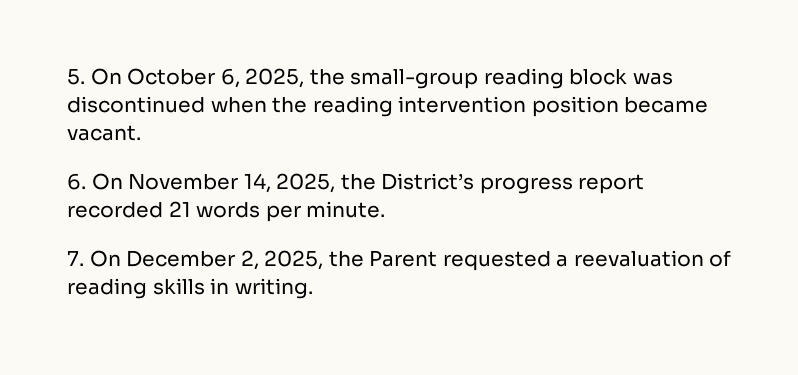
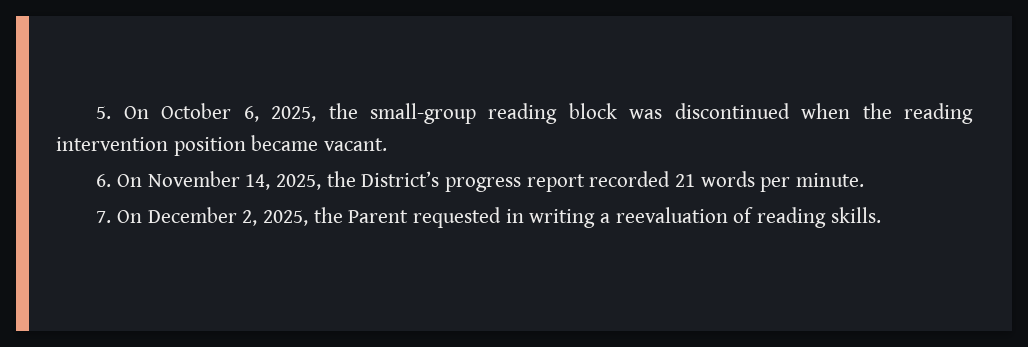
- 7. On December 2, 2025, the Parent requested a reevaluation of reading skills in writing.
+ 7. On December 2, 2025, the Parent requested in writing a reevaluation of reading skills.

